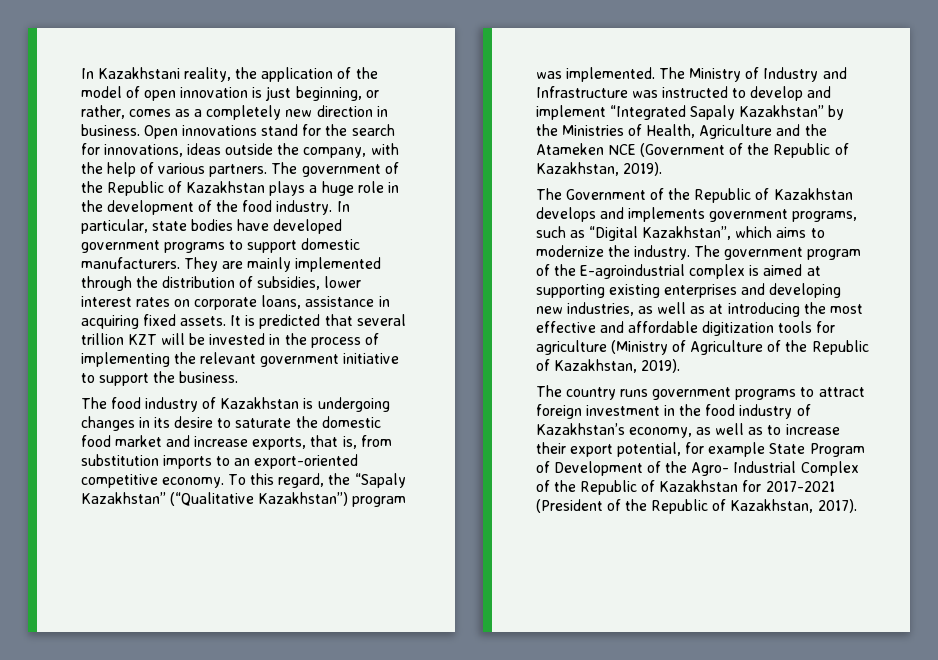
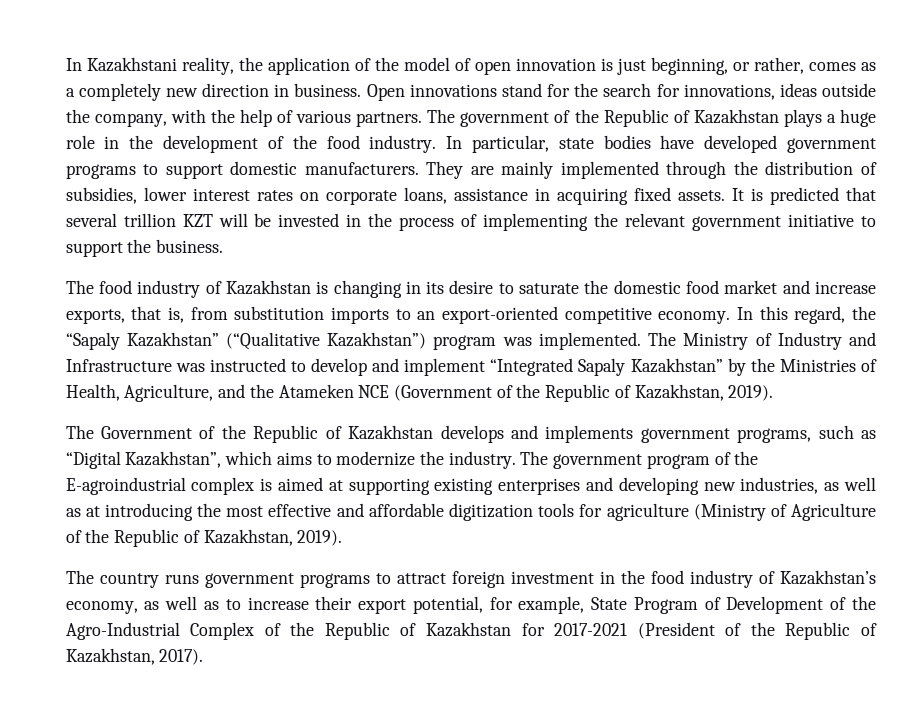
- The food industry of Kazakhstan is undergoing changes in its desire to saturate the domestic food market and increase exports, that is, from substitution imports to an export-oriented competitive economy.
+ The food industry of Kazakhstan is changing in its desire to saturate the domestic food market and increase exports, that is, from substitution imports to an export-oriented competitive economy.
- To this regard, the “Sapaly Kazakhstan” (“Qualitative Kazakhstan”) program was implemented.
+ In this regard, the “Sapaly Kazakhstan” (“Qualitative Kazakhstan”) program was implemented.
- The Ministry of Industry and Infrastructure was instructed to develop and implement “Integrated Sapaly Kazakhstan” by the Ministries of Health, Agriculture and the Atameken NCE (Government of the Republic of Kazakhstan, 2019).
+ The Ministry of Industry and Infrastructure was instructed to develop and implement “Integrated Sapaly Kazakhstan” by the Ministries of Health, Agriculture, and the Atameken NCE (Government of the Republic of Kazakhstan, 2019).
- The country runs government programs to attract foreign investment in the food industry of Kazakhstan’s economy, as well as to increase their export potential, for example State Program of Development of the Agro- Industrial Complex of the Republic of Kazakhstan for 2017-2021 (President of the Republic of Kazakhstan, 2017).
+ The country runs government programs to attract foreign investment in the food industry of Kazakhstan’s economy, as well as to increase their export potential, for example, State Program of Development of the Agro-Industrial Complex of the Republic of Kazakhstan for 2017-2021 (President of the Republic of Kazakhstan, 2017).

